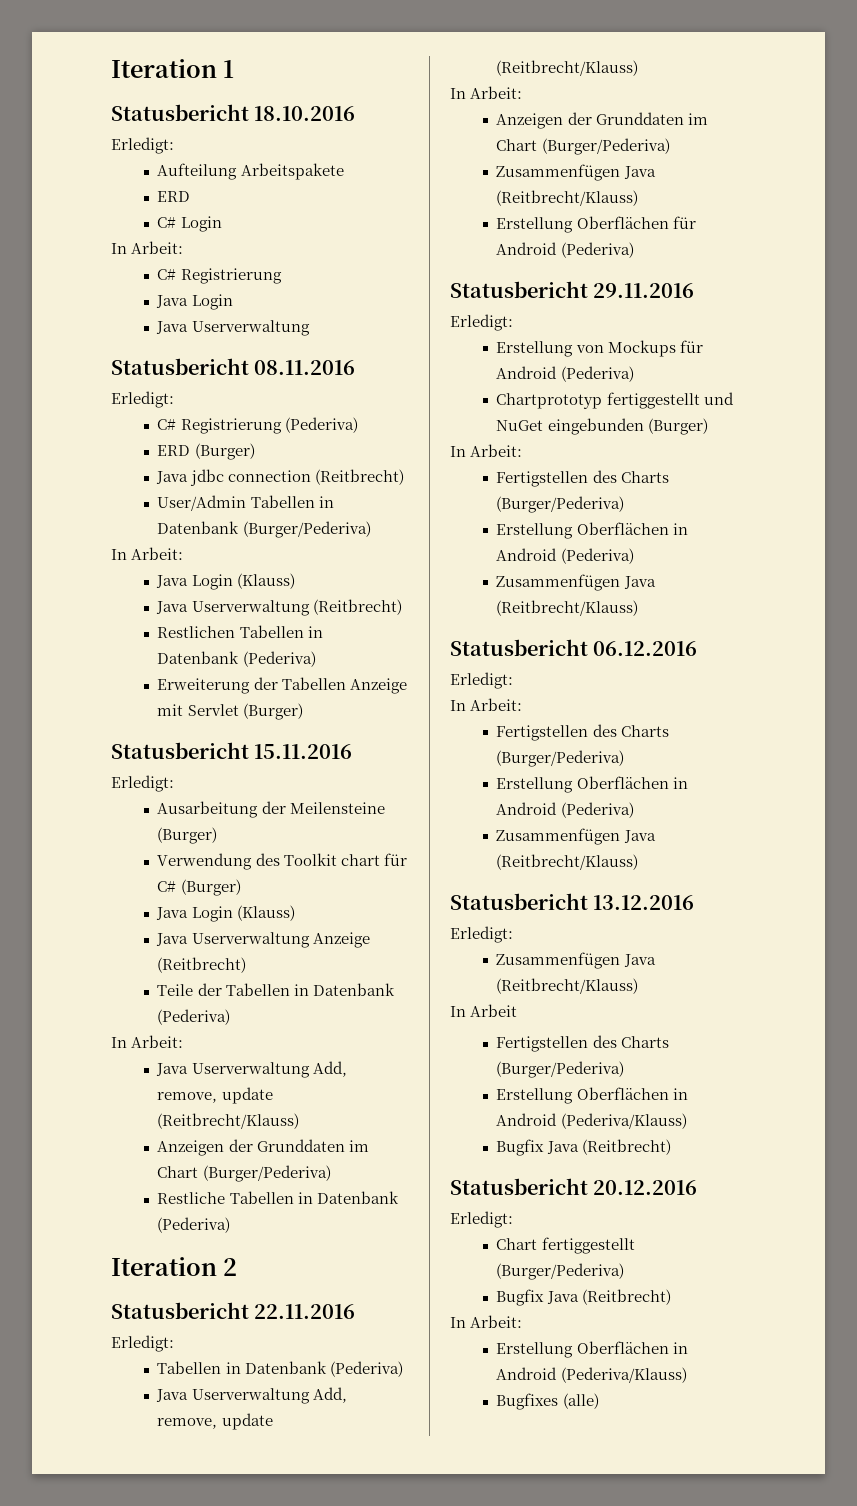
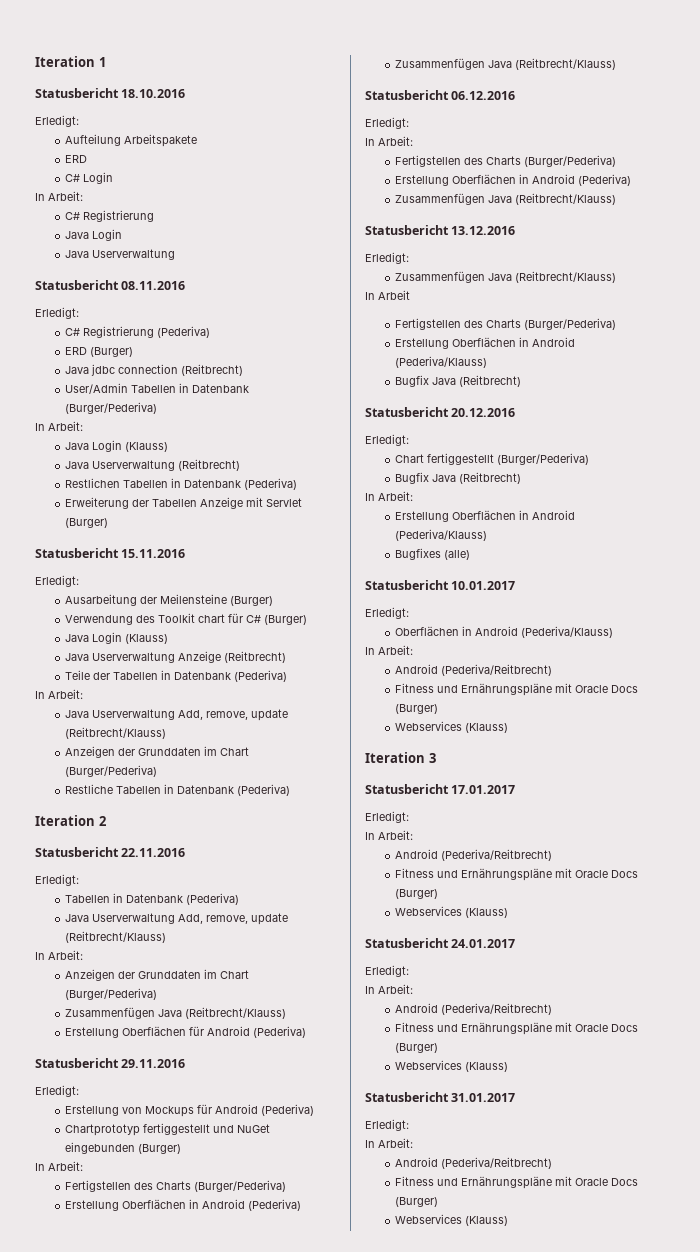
+ Statusbericht 10.01.2017
+ Erledigt:
+ Oberflächen in Android (Pederiva/Klauss)
+ In Arbeit:
+ Android (Pederiva/Reitbrecht)
+ Fitness und Ernährungspläne mit Oracle Docs (Burger)
+ Webservices (Klauss)
+ Iteration 3
+ Statusbericht 17.01.2017
+ Erledigt:
+ In Arbeit:
+ Android (Pederiva/Reitbrecht)
+ Fitness und Ernährungspläne mit Oracle Docs (Burger)
+ Webservices (Klauss)
+ Statusbericht 24.01.2017
+ Erledigt:
+ In Arbeit:
+ Android (Pederiva/Reitbrecht)
+ Fitness und Ernährungspläne mit Oracle Docs (Burger)
+ Webservices (Klauss)
+ Statusbericht 31.01.2017
+ Erledigt:
+ In Arbeit:
+ Android (Pederiva/Reitbrecht)
+ Fitness und Ernährungspläne mit Oracle Docs (Burger)
+ Webservices (Klauss)

